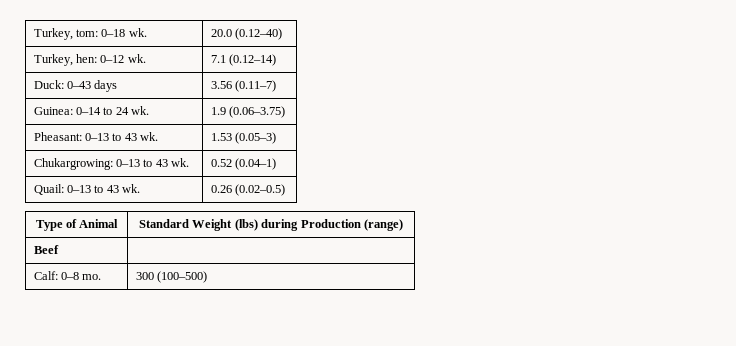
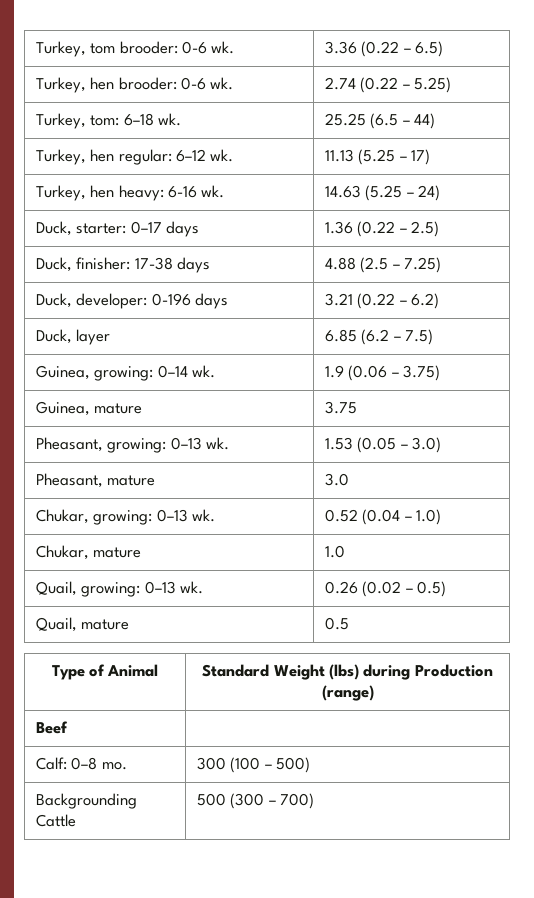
- Turkey, tom: 0–18 wk. | 20.0 (0.12–40)
- Turkey, hen: 0–12 wk. | 7.1 (0.12–14)
- Duck: 0–43 days | 3.56 (0.11–7)
- Guinea: 0–14 to 24 wk. | 1.9 (0.06–3.75)
- Pheasant: 0–13 to 43 wk. | 1.53 (0.05–3)
- Chukargrowing: 0–13 to 43 wk. | 0.52 (0.04–1)
- Quail: 0–13 to 43 wk. | 0.26 (0.02–0.5)
+ Turkey, tom brooder: 0-6 wk. | 3.36 (0.22 – 6.5)
+ Turkey, hen brooder: 0-6 wk. | 2.74 (0.22 – 5.25)
+ Turkey, tom: 6–18 wk. | 25.25 (6.5 – 44)
+ Turkey, hen regular: 6–12 wk. | 11.13 (5.25 – 17)
+ Turkey, hen heavy: 6-16 wk. | 14.63 (5.25 – 24)
+ Duck, starter: 0–17 days | 1.36 (0.22 – 2.5)
+ Duck, finisher: 17-38 days | 4.88 (2.5 – 7.25)
+ Duck, developer: 0-196 days | 3.21 (0.22 – 6.2)
+ Duck, layer | 6.85 (6.2 – 7.5)
+ Guinea, growing: 0–14 wk. | 1.9 (0.06 – 3.75)
+ Guinea, mature | 3.75
+ Pheasant, growing: 0–13 wk. | 1.53 (0.05 – 3.0)
+ Pheasant, mature | 3.0
+ Chukar, growing: 0–13 wk. | 0.52 (0.04 – 1.0)
+ Chukar, mature | 1.0
+ Quail, growing: 0–13 wk. | 0.26 (0.02 – 0.5)
+ Quail, mature | 0.5
- Calf: 0–8 mo. | 300 (100–500)
+ Calf: 0–8 mo. | 300 (100 – 500)
+ Backgrounding Cattle | 500 (300 – 700)

